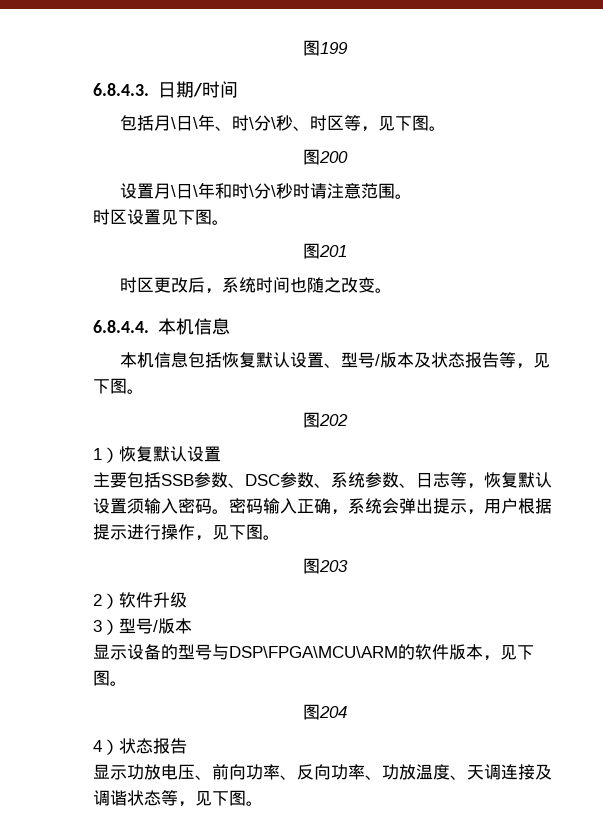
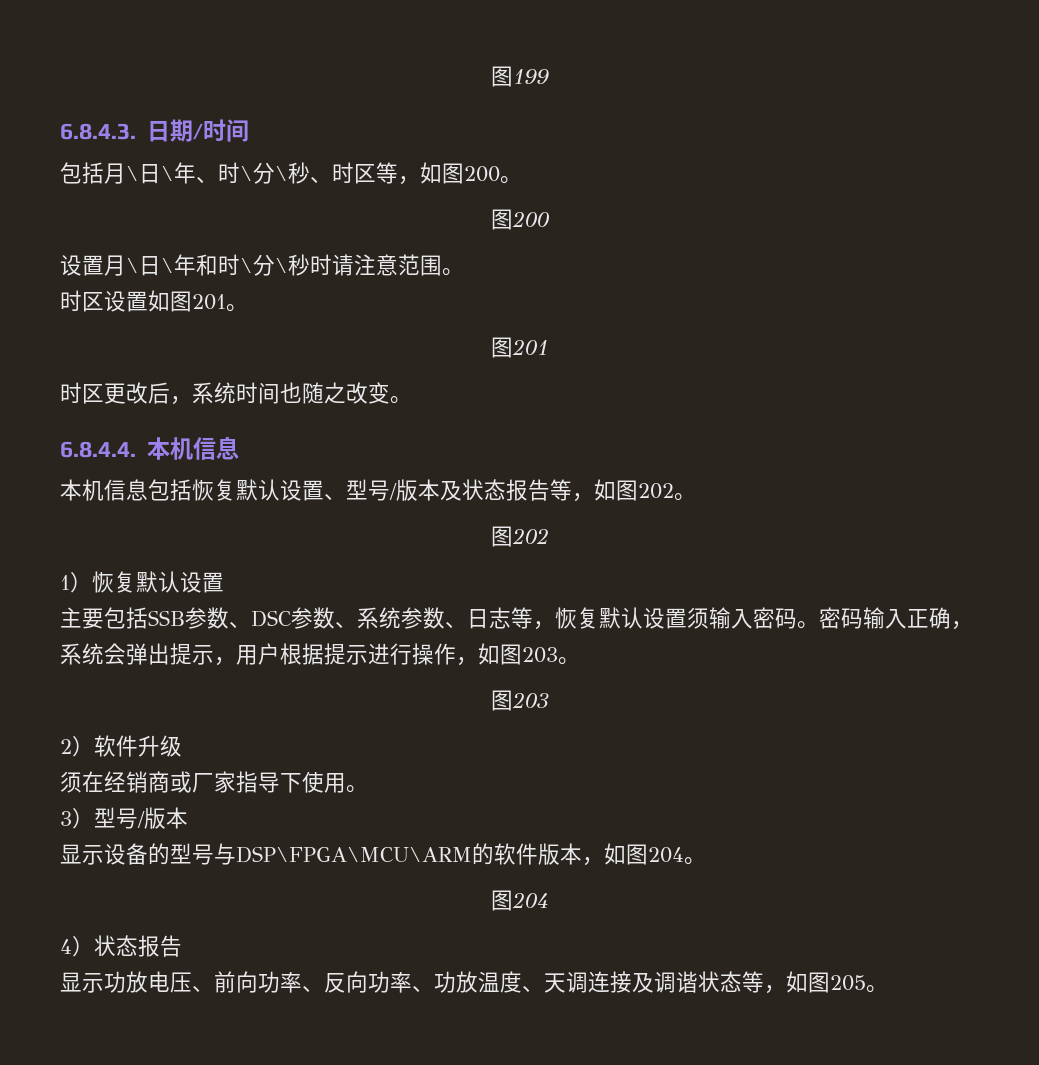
- 包括月\日\年、时\分\秒、时区等，见下图。
+ 包括月\日\年、时\分\秒、时区等，如图200。
- 时区设置见下图。
+ 时区设置如图201。
- 本机信息包括恢复默认设置、型号/版本及状态报告等，见下图。
+ 本机信息包括恢复默认设置、型号/版本及状态报告等，如图202。
- 密码输入正确，系统会弹出提示，用户根据提示进行操作，见下图。
+ 密码输入正确，系统会弹出提示，用户根据提示进行操作，如图203。
+ 须在经销商或厂家指导下使用。
- 显示设备的型号与DSP\FPGA\MCU\ARM的软件版本，见下图。
+ 显示设备的型号与DSP\FPGA\MCU\ARM的软件版本，如图204。
- 显示功放电压、前向功率、反向功率、功放温度、天调连接及调谐状态等，见下图。
+ 显示功放电压、前向功率、反向功率、功放温度、天调连接及调谐状态等，如图205。

